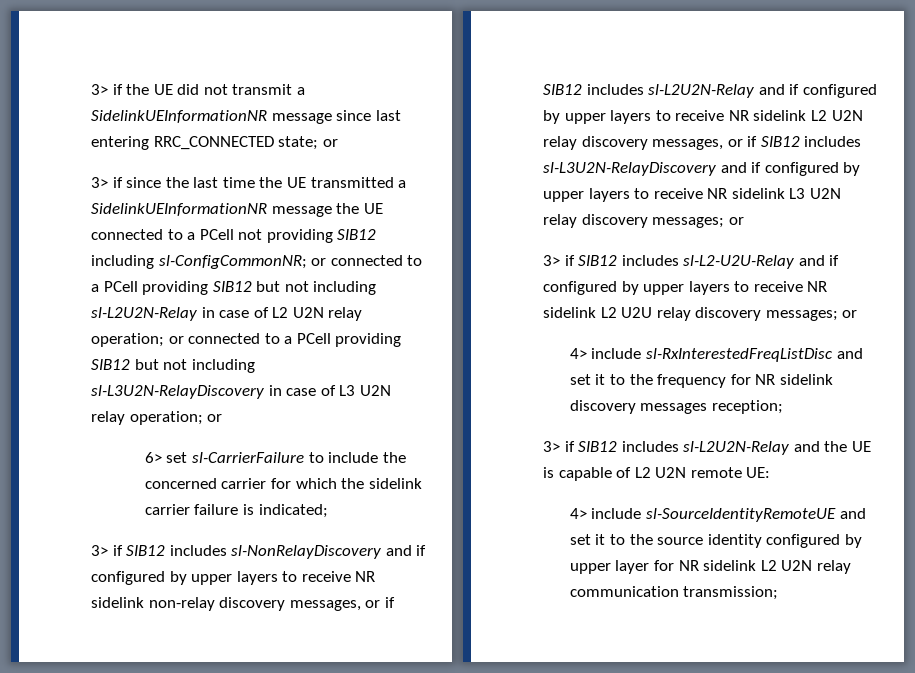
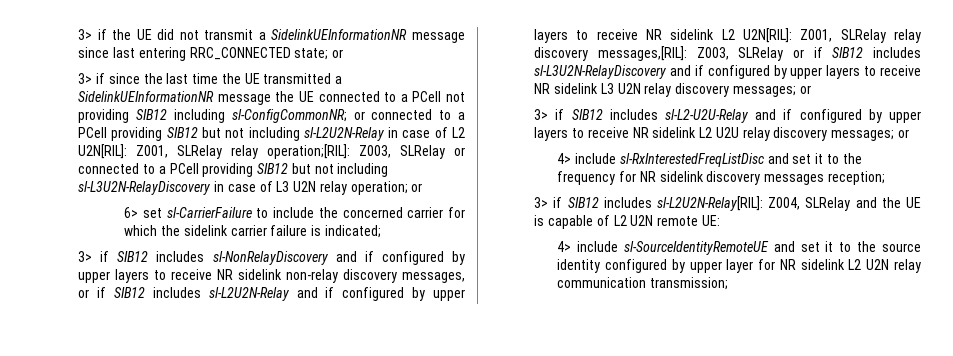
- 3> if since the last time the UE transmitted a SidelinkUEInformationNR message the UE connected to a PCell not providing SIB12 including sl-ConfigCommonNR; or connected to a PCell providing SIB12 but not including sl-L2U2N-Relay in case of L2 U2N relay operation; or connected to a PCell providing SIB12 but not including sl-L3U2N-RelayDiscovery in case of L3 U2N relay operation; or
+ 3> if since the last time the UE transmitted a SidelinkUEInformationNR message the UE connected to a PCell not providing SIB12 including sl-ConfigCommonNR; or connected to a PCell providing SIB12 but not including sl-L2U2N-Relay in case of L2 U2N[RIL]: Z001, SLRelay relay operation;[RIL]: Z003, SLRelay or connected to a PCell providing SIB12 but not including sl-L3U2N-RelayDiscovery in case of L3 U2N relay operation; or
- 3> if SIB12 includes sl-NonRelayDiscovery and if configured by upper layers to receive NR sidelink non-relay discovery messages, or if SIB12 includes sl-L2U2N-Relay and if configured by upper layers to receive NR sidelink L2 U2N relay discovery messages, or if SIB12 includes sl-L3U2N-RelayDiscovery and if configured by upper layers to receive NR sidelink L3 U2N relay discovery messages; or
+ 3> if SIB12 includes sl-NonRelayDiscovery and if configured by upper layers to receive NR sidelink non-relay discovery messages, or if SIB12 includes sl-L2U2N-Relay and if configured by upper layers to receive NR sidelink L2 U2N[RIL]: Z001, SLRelay relay discovery messages,[RIL]: Z003, SLRelay or if SIB12 includes sl-L3U2N-RelayDiscovery and if configured by upper layers to receive NR sidelink L3 U2N relay discovery messages; or
- 3> if SIB12 includes sl-L2U2N-Relay and the UE is capable of L2 U2N remote UE:
+ 3> if SIB12 includes sl-L2U2N-Relay[RIL]: Z004, SLRelay and the UE is capable of L2 U2N remote UE:

